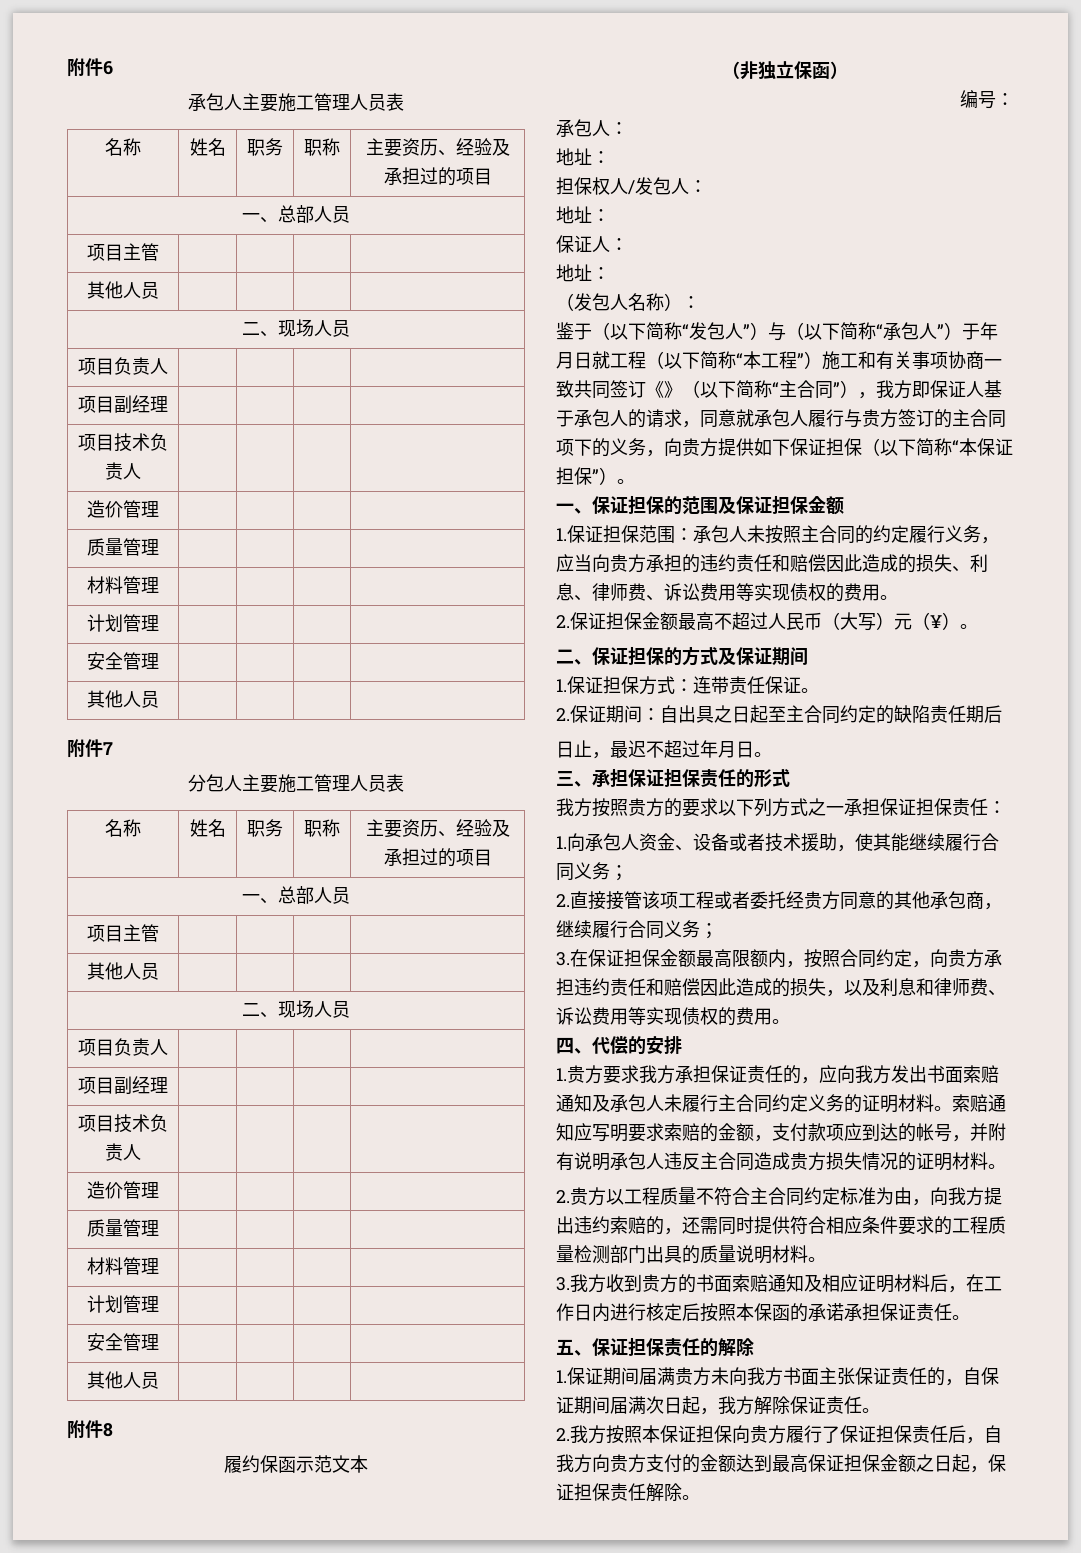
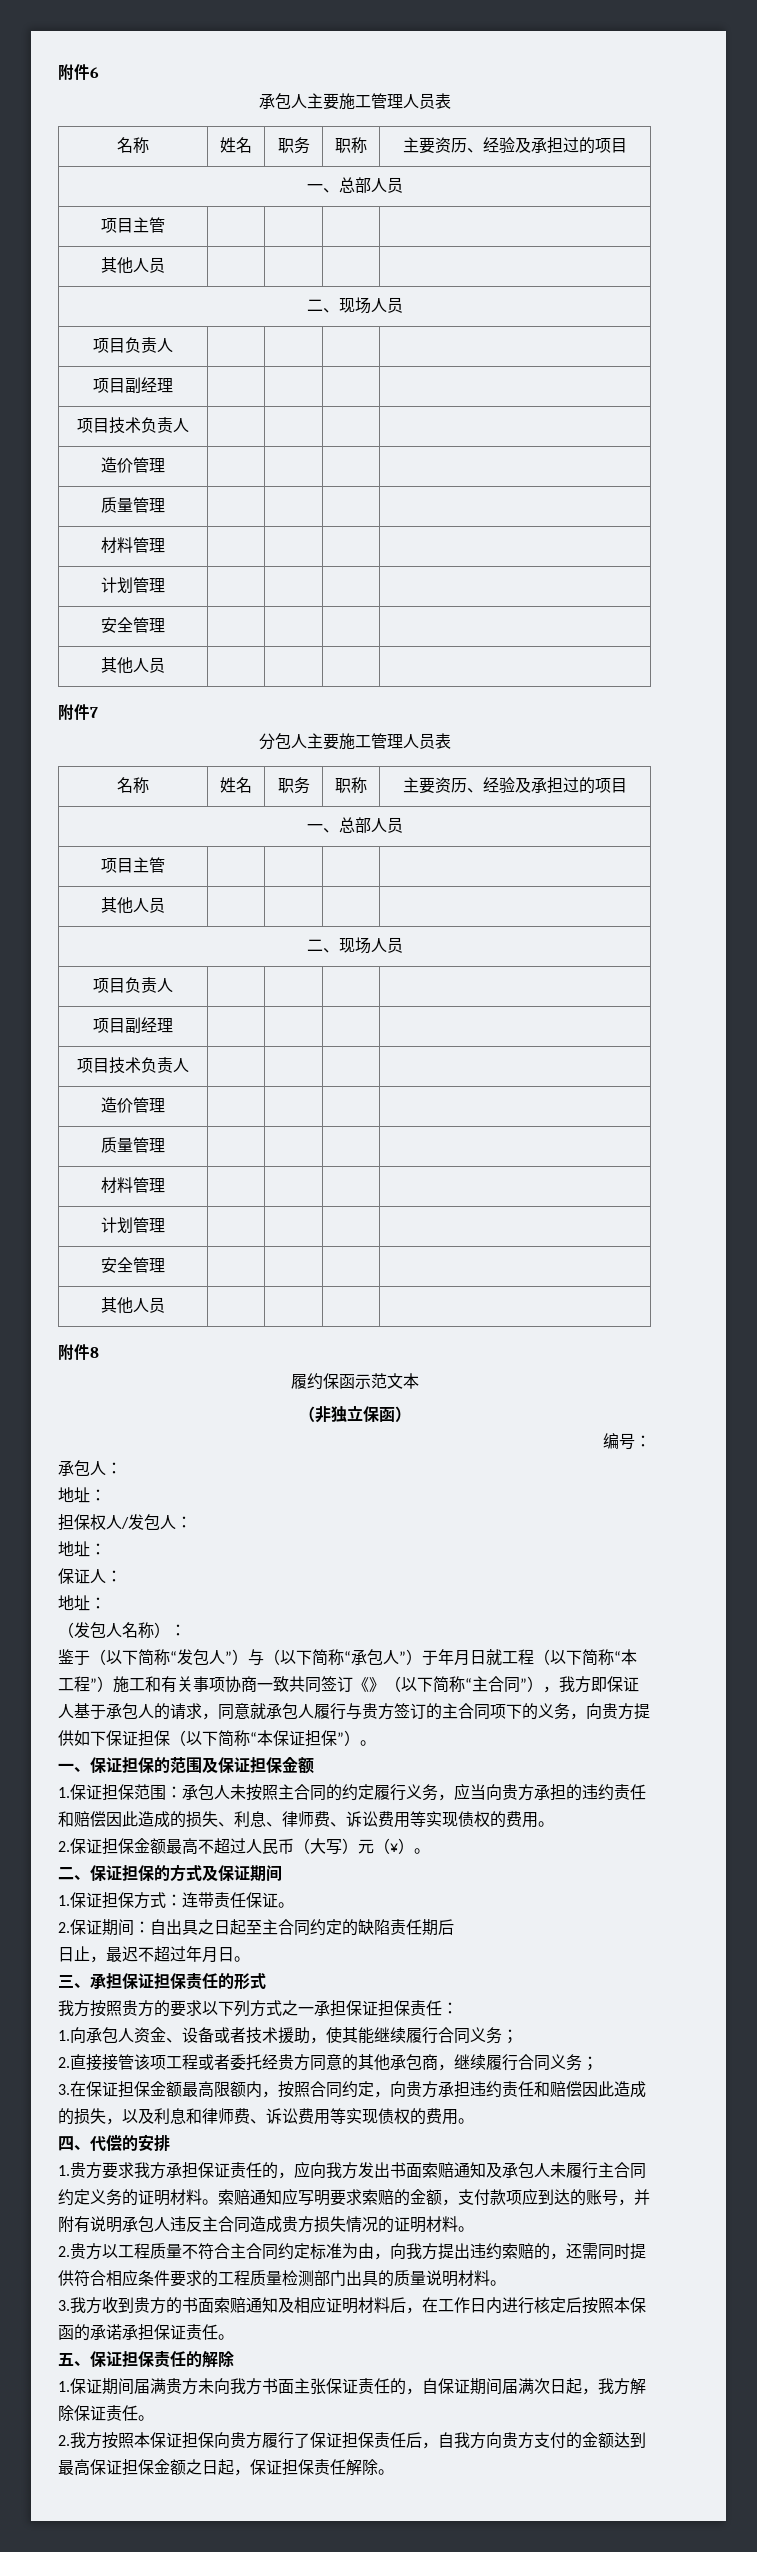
- 索赔通知应写明要求索赔的金额，支付款项应到达的帐号，并附有说明承包人违反主合同造成贵方损失情况的证明材料。
+ 索赔通知应写明要求索赔的金额，支付款项应到达的账号，并附有说明承包人违反主合同造成贵方损失情况的证明材料。

